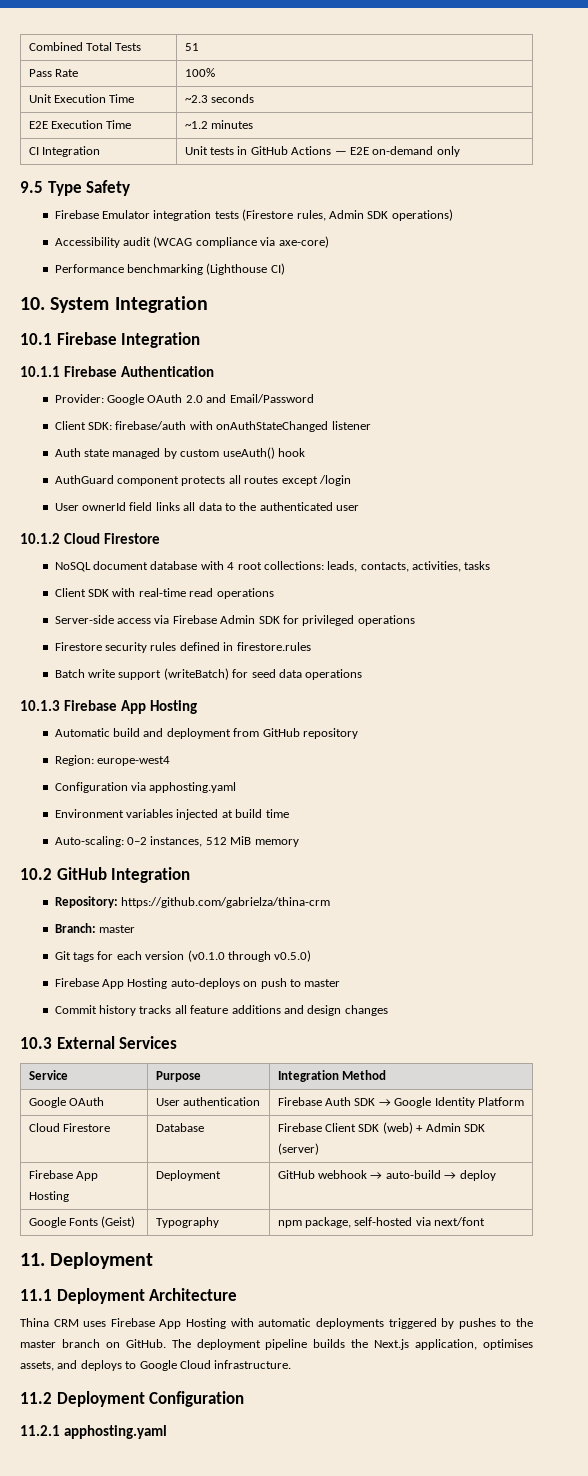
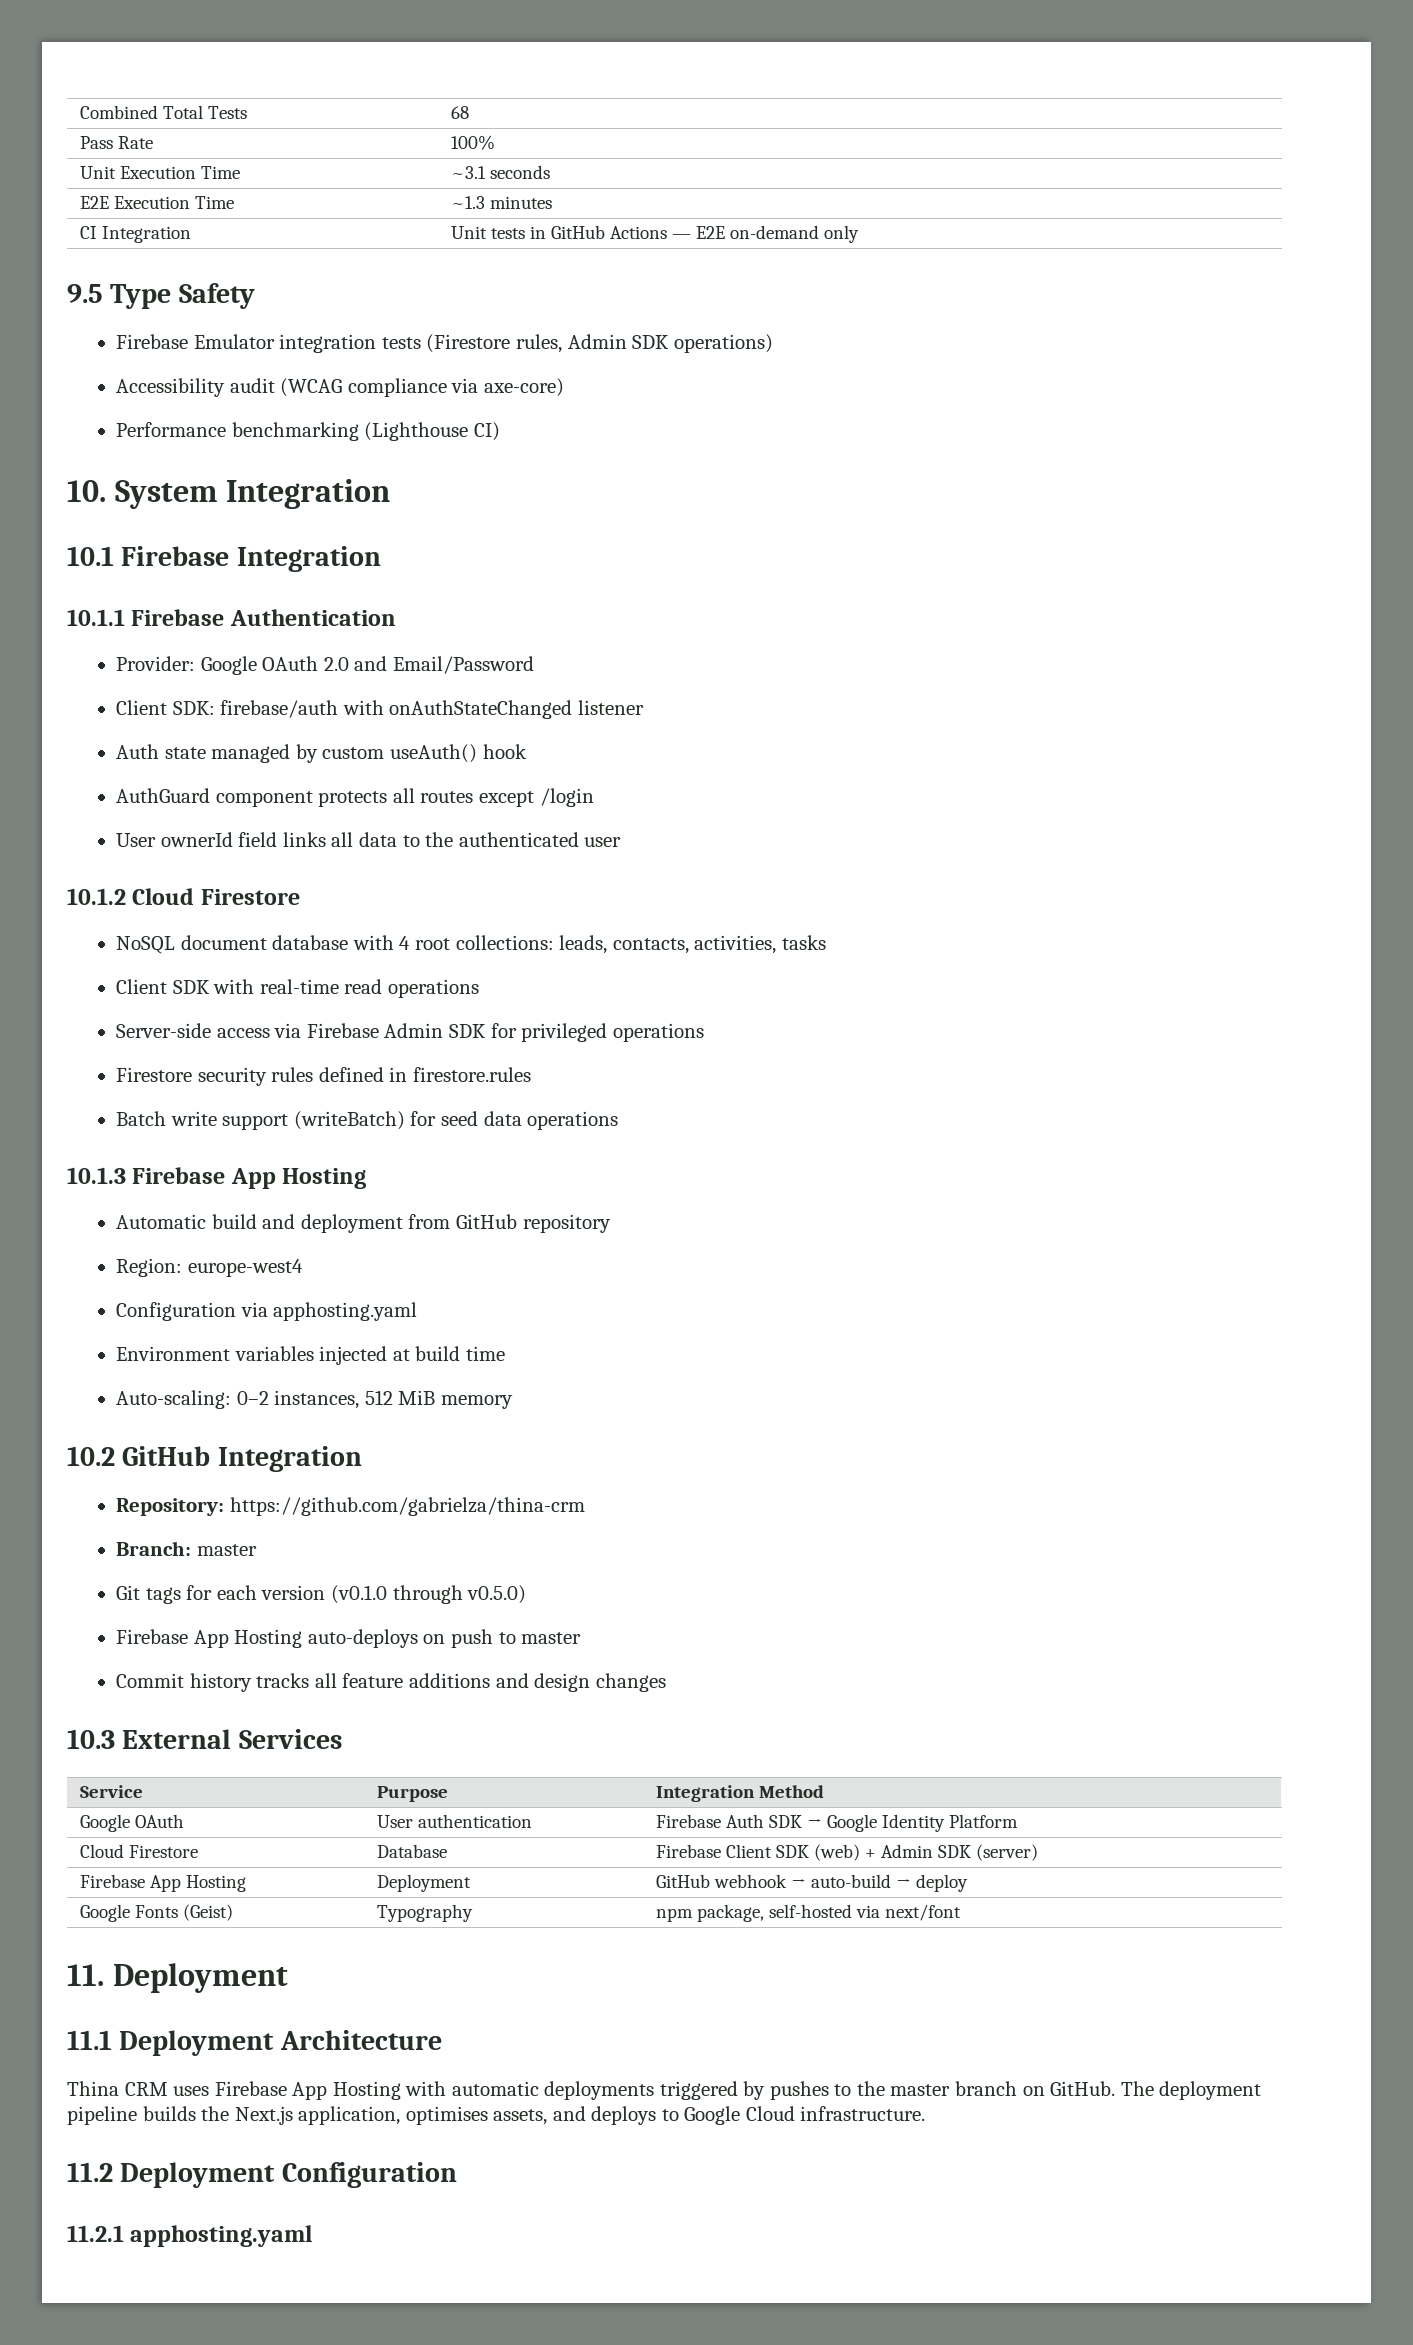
- Combined Total Tests | 51
+ Combined Total Tests | 68
- Unit Execution Time | ~2.3 seconds
+ Unit Execution Time | ~3.1 seconds
- E2E Execution Time | ~1.2 minutes
+ E2E Execution Time | ~1.3 minutes

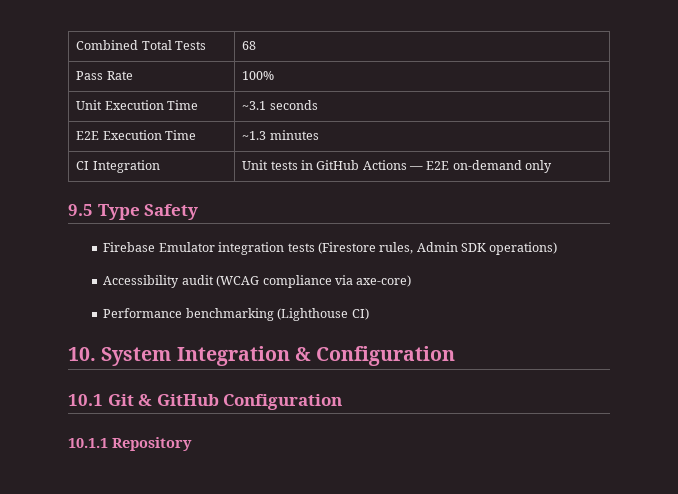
- 10. System Integration
+ 10. System Integration & Configuration
- 10.1 Firebase Integration
- 10.1.1 Firebase Authentication
- Provider: Google OAuth 2.0 and Email/Password
- Client SDK: firebase/auth with onAuthStateChanged listener
- Auth state managed by custom useAuth() hook
- AuthGuard component protects all routes except /login
- User ownerId field links all data to the authenticated user
- 10.1.2 Cloud Firestore
- NoSQL document database with 4 root collections: leads, contacts, activities, tasks
- Client SDK with real-time read operations
- Server-side access via Firebase Admin SDK for privileged operations
- Firestore security rules defined in firestore.rules
- Batch write support (writeBatch) for seed data operations
- 10.1.3 Firebase App Hosting
- Automatic build and deployment from GitHub repository
- Region: europe-west4
- Configuration via apphosting.yaml
- Environment variables injected at build time
- Auto-scaling: 0–2 instances, 512 MiB memory
- 10.2 GitHub Integration
- Repository: https://github.com/gabrielza/thina-crm
- Branch: master
- Git tags for each version (v0.1.0 through v0.5.0)
- Firebase App Hosting auto-deploys on push to master
- Commit history tracks all feature additions and design changes
- 10.3 External Services
- Service | Purpose | Integration Method
- Google OAuth | User authentication | Firebase Auth SDK → Google Identity Platform
- Cloud Firestore | Database | Firebase Client SDK (web) + Admin SDK (server)
- Firebase App Hosting | Deployment | GitHub webhook → auto-build → deploy
- Google Fonts (Geist) | Typography | npm package, self-hosted via next/font
- 11. Deployment
- 11.1 Deployment Architecture
- Thina CRM uses Firebase App Hosting with automatic deployments triggered by pushes to the master branch on GitHub. The deployment pipeline builds the Next.js application, optimises assets, and deploys to Google Cloud infrastructure.
- 11.2 Deployment Configuration
- 11.2.1 apphosting.yaml
+ 10.1 Git & GitHub Configuration
+ 10.1.1 Repository

